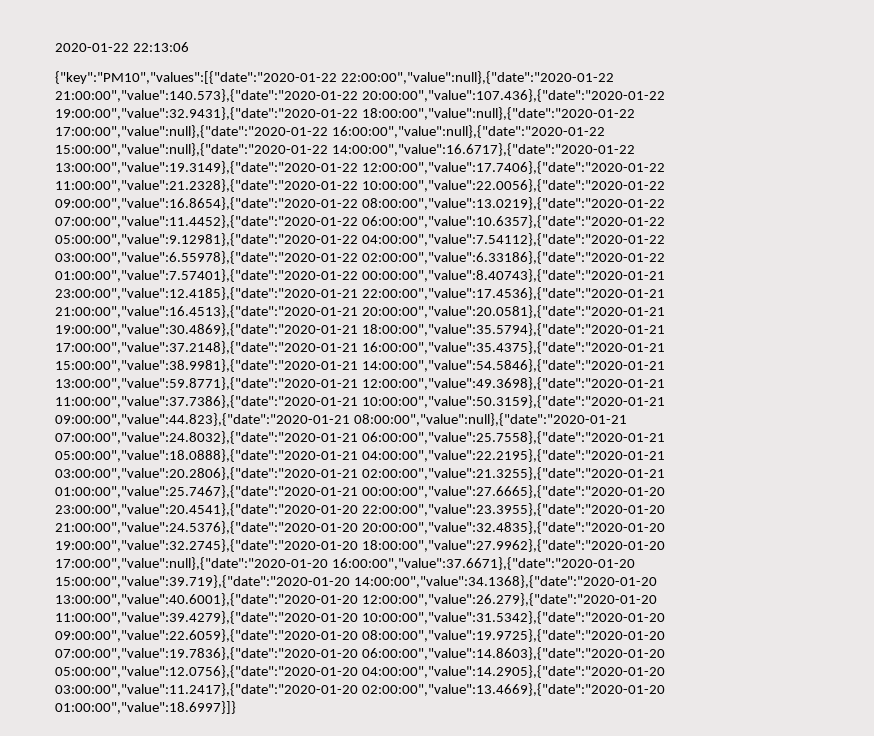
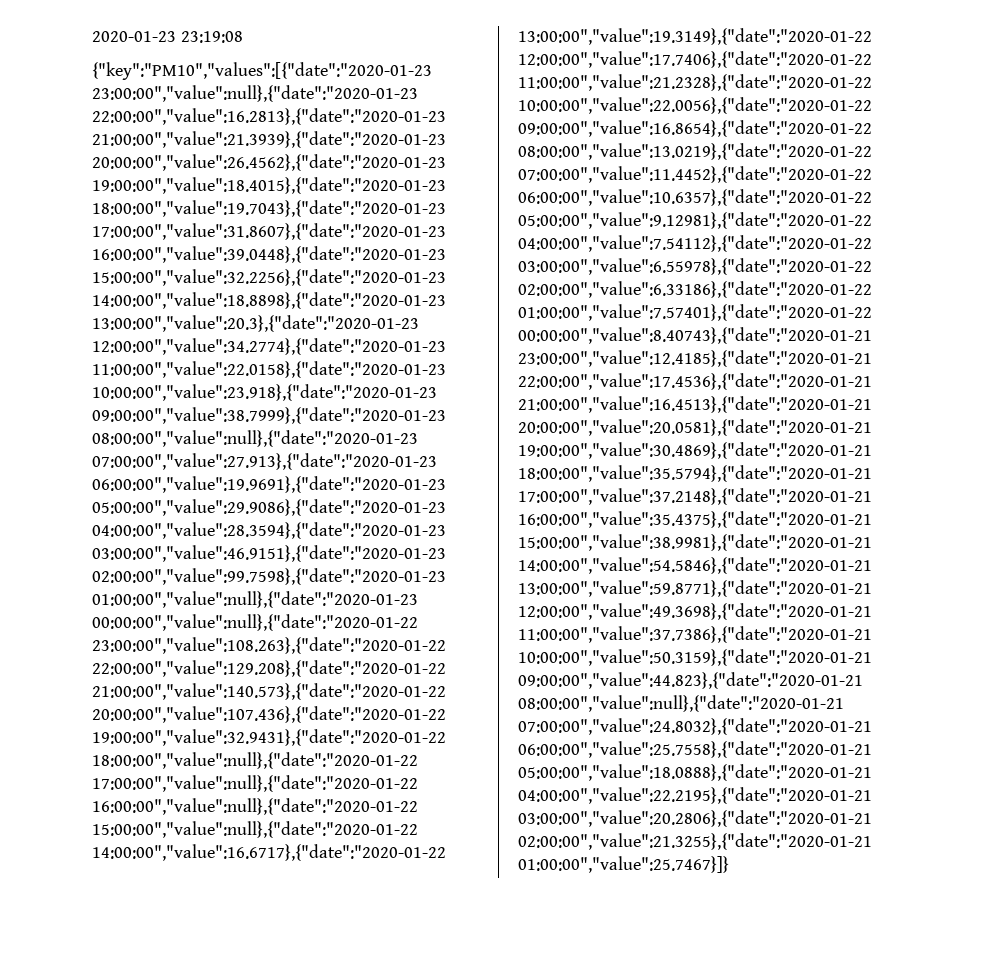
- 2020-01-22 22:13:06
- {"key":"PM10","values":[{"date":"2020-01-22 22:00:00","value":null},{"date":"2020-01-22 21:00:00","value":140.573},{"date":"2020-01-22 20:00:00","value":107.436},{"date":"2020-01-22 19:00:00","value":32.9431},{"date":"2020-01-22 18:00:00","value":null},{"date":"2020-01-22 17:00:00","value":null},{"date":"2020-01-22 16:00:00","value":null},{"date":"2020-01-22 15:00:00","value":null},{"date":"2020-01-22 14:00:00","value":16.6717},{"date":"2020-01-22 13:00:00","value":19.3149},{"date":"2020-01-22 12:00:00","value":17.7406},{"date":"2020-01-22 11:00:00","value":21.2328},{"date":"2020-01-22 10:00:00","value":22.0056},{"date":"2020-01-22 09:00:00","value":16.8654},{"date":"2020-01-22 08:00:00","value":13.0219},{"date":"2020-01-22 07:00:00","value":11.4452},{"date":"2020-01-22 06:00:00","value":10.6357},{"date":"2020-01-22 05:00:00","value":9.12981},{"date":"2020-01-22 04:00:00","value":7.54112},{"date":"2020-01-22 03:00:00","value":6.55978},{"date":"2020-01-22 02:00:00","value":6.33186},{"date":"2020-01-22 01:00:00","value":7.57401},{"date":"2020-01-22 00:00:00","value":8.40743},{"date":"2020-01-21 23:00:00","value":12.4185},{"date":"2020-01-21 22:00:00","value":17.4536},{"date":"2020-01-21 21:00:00","value":16.4513},{"date":"2020-01-21 20:00:00","value":20.0581},{"date":"2020-01-21 19:00:00","value":30.4869},{"date":"2020-01-21 18:00:00","value":35.5794},{"date":"2020-01-21 17:00:00","value":37.2148},{"date":"2020-01-21 16:00:00","value":35.4375},{"date":"2020-01-21 15:00:00","value":38.9981},{"date":"2020-01-21 14:00:00","value":54.5846},{"date":"2020-01-21 13:00:00","value":59.8771},{"date":"2020-01-21 12:00:00","value":49.3698},{"date":"2020-01-21 11:00:00","value":37.7386},{"date":"2020-01-21 10:00:00","value":50.3159},{"date":"2020-01-21 09:00:00","value":44.823},{"date":"2020-01-21 08:00:00","value":null},{"date":"2020-01-21 07:00:00","value":24.8032},{"date":"2020-01-21 06:00:00","value":25.7558},{"date":"2020-01-21 05:00:00","value":18.0888},{"date":"2020-01-21 04:00:00","value":22.2195},{"date":"2020-01-21 03:00:00","value":20.2806},{"date":"2020-01-21 02:00:00","value":21.3255},{"date":"2020-01-21 01:00:00","value":25.7467},{"date":"2020-01-21 00:00:00","value":27.6665},{"date":"2020-01-20 23:00:00","value":20.4541},{"date":"2020-01-20 22:00:00","value":23.3955},{"date":"2020-01-20 21:00:00","value":24.5376},{"date":"2020-01-20 20:00:00","value":32.4835},{"date":"2020-01-20 19:00:00","value":32.2745},{"date":"2020-01-20 18:00:00","value":27.9962},{"date":"2020-01-20 17:00:00","value":null},{"date":"2020-01-20 16:00:00","value":37.6671},{"date":"2020-01-20 15:00:00","value":39.719},{"date":"2020-01-20 14:00:00","value":34.1368},{"date":"2020-01-20 13:00:00","value":40.6001},{"date":"2020-01-20 12:00:00","value":26.279},{"date":"2020-01-20 11:00:00","value":39.4279},{"date":"2020-01-20 10:00:00","value":31.5342},{"date":"2020-01-20 09:00:00","value":22.6059},{"date":"2020-01-20 08:00:00","value":19.9725},{"date":"2020-01-20 07:00:00","value":19.7836},{"date":"2020-01-20 06:00:00","value":14.8603},{"date":"2020-01-20 05:00:00","value":12.0756},{"date":"2020-01-20 04:00:00","value":14.2905},{"date":"2020-01-20 03:00:00","value":11.2417},{"date":"2020-01-20 02:00:00","value":13.4669},{"date":"2020-01-20 01:00:00","value":18.6997}]}
+ 2020-01-23 23:19:08
+ {"key":"PM10","values":[{"date":"2020-01-23 23:00:00","value":null},{"date":"2020-01-23 22:00:00","value":16.2813},{"date":"2020-01-23 21:00:00","value":21.3939},{"date":"2020-01-23 20:00:00","value":26.4562},{"date":"2020-01-23 19:00:00","value":18.4015},{"date":"2020-01-23 18:00:00","value":19.7043},{"date":"2020-01-23 17:00:00","value":31.8607},{"date":"2020-01-23 16:00:00","value":39.0448},{"date":"2020-01-23 15:00:00","value":32.2256},{"date":"2020-01-23 14:00:00","value":18.8898},{"date":"2020-01-23 13:00:00","value":20.3},{"date":"2020-01-23 12:00:00","value":34.2774},{"date":"2020-01-23 11:00:00","value":22.0158},{"date":"2020-01-23 10:00:00","value":23.918},{"date":"2020-01-23 09:00:00","value":38.7999},{"date":"2020-01-23 08:00:00","value":null},{"date":"2020-01-23 07:00:00","value":27.913},{"date":"2020-01-23 06:00:00","value":19.9691},{"date":"2020-01-23 05:00:00","value":29.9086},{"date":"2020-01-23 04:00:00","value":28.3594},{"date":"2020-01-23 03:00:00","value":46.9151},{"date":"2020-01-23 02:00:00","value":99.7598},{"date":"2020-01-23 01:00:00","value":null},{"date":"2020-01-23 00:00:00","value":null},{"date":"2020-01-22 23:00:00","value":108.263},{"date":"2020-01-22 22:00:00","value":129.208},{"date":"2020-01-22 21:00:00","value":140.573},{"date":"2020-01-22 20:00:00","value":107.436},{"date":"2020-01-22 19:00:00","value":32.9431},{"date":"2020-01-22 18:00:00","value":null},{"date":"2020-01-22 17:00:00","value":null},{"date":"2020-01-22 16:00:00","value":null},{"date":"2020-01-22 15:00:00","value":null},{"date":"2020-01-22 14:00:00","value":16.6717},{"date":"2020-01-22 13:00:00","value":19.3149},{"date":"2020-01-22 12:00:00","value":17.7406},{"date":"2020-01-22 11:00:00","value":21.2328},{"date":"2020-01-22 10:00:00","value":22.0056},{"date":"2020-01-22 09:00:00","value":16.8654},{"date":"2020-01-22 08:00:00","value":13.0219},{"date":"2020-01-22 07:00:00","value":11.4452},{"date":"2020-01-22 06:00:00","value":10.6357},{"date":"2020-01-22 05:00:00","value":9.12981},{"date":"2020-01-22 04:00:00","value":7.54112},{"date":"2020-01-22 03:00:00","value":6.55978},{"date":"2020-01-22 02:00:00","value":6.33186},{"date":"2020-01-22 01:00:00","value":7.57401},{"date":"2020-01-22 00:00:00","value":8.40743},{"date":"2020-01-21 23:00:00","value":12.4185},{"date":"2020-01-21 22:00:00","value":17.4536},{"date":"2020-01-21 21:00:00","value":16.4513},{"date":"2020-01-21 20:00:00","value":20.0581},{"date":"2020-01-21 19:00:00","value":30.4869},{"date":"2020-01-21 18:00:00","value":35.5794},{"date":"2020-01-21 17:00:00","value":37.2148},{"date":"2020-01-21 16:00:00","value":35.4375},{"date":"2020-01-21 15:00:00","value":38.9981},{"date":"2020-01-21 14:00:00","value":54.5846},{"date":"2020-01-21 13:00:00","value":59.8771},{"date":"2020-01-21 12:00:00","value":49.3698},{"date":"2020-01-21 11:00:00","value":37.7386},{"date":"2020-01-21 10:00:00","value":50.3159},{"date":"2020-01-21 09:00:00","value":44.823},{"date":"2020-01-21 08:00:00","value":null},{"date":"2020-01-21 07:00:00","value":24.8032},{"date":"2020-01-21 06:00:00","value":25.7558},{"date":"2020-01-21 05:00:00","value":18.0888},{"date":"2020-01-21 04:00:00","value":22.2195},{"date":"2020-01-21 03:00:00","value":20.2806},{"date":"2020-01-21 02:00:00","value":21.3255},{"date":"2020-01-21 01:00:00","value":25.7467}]}

